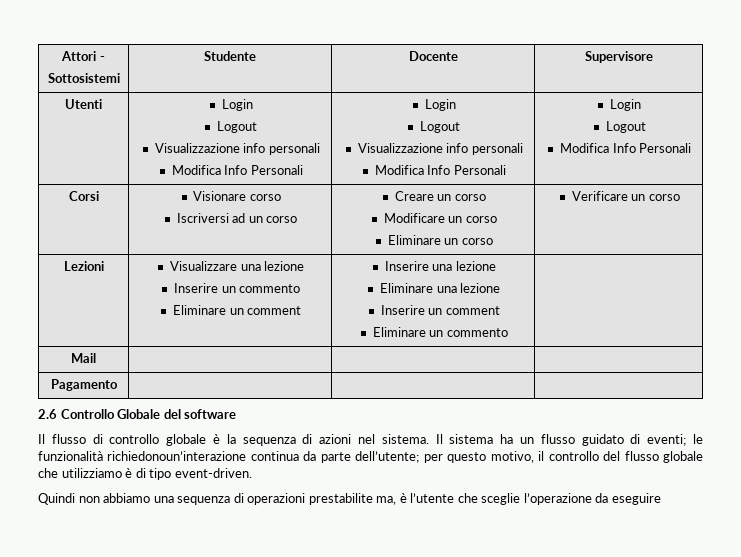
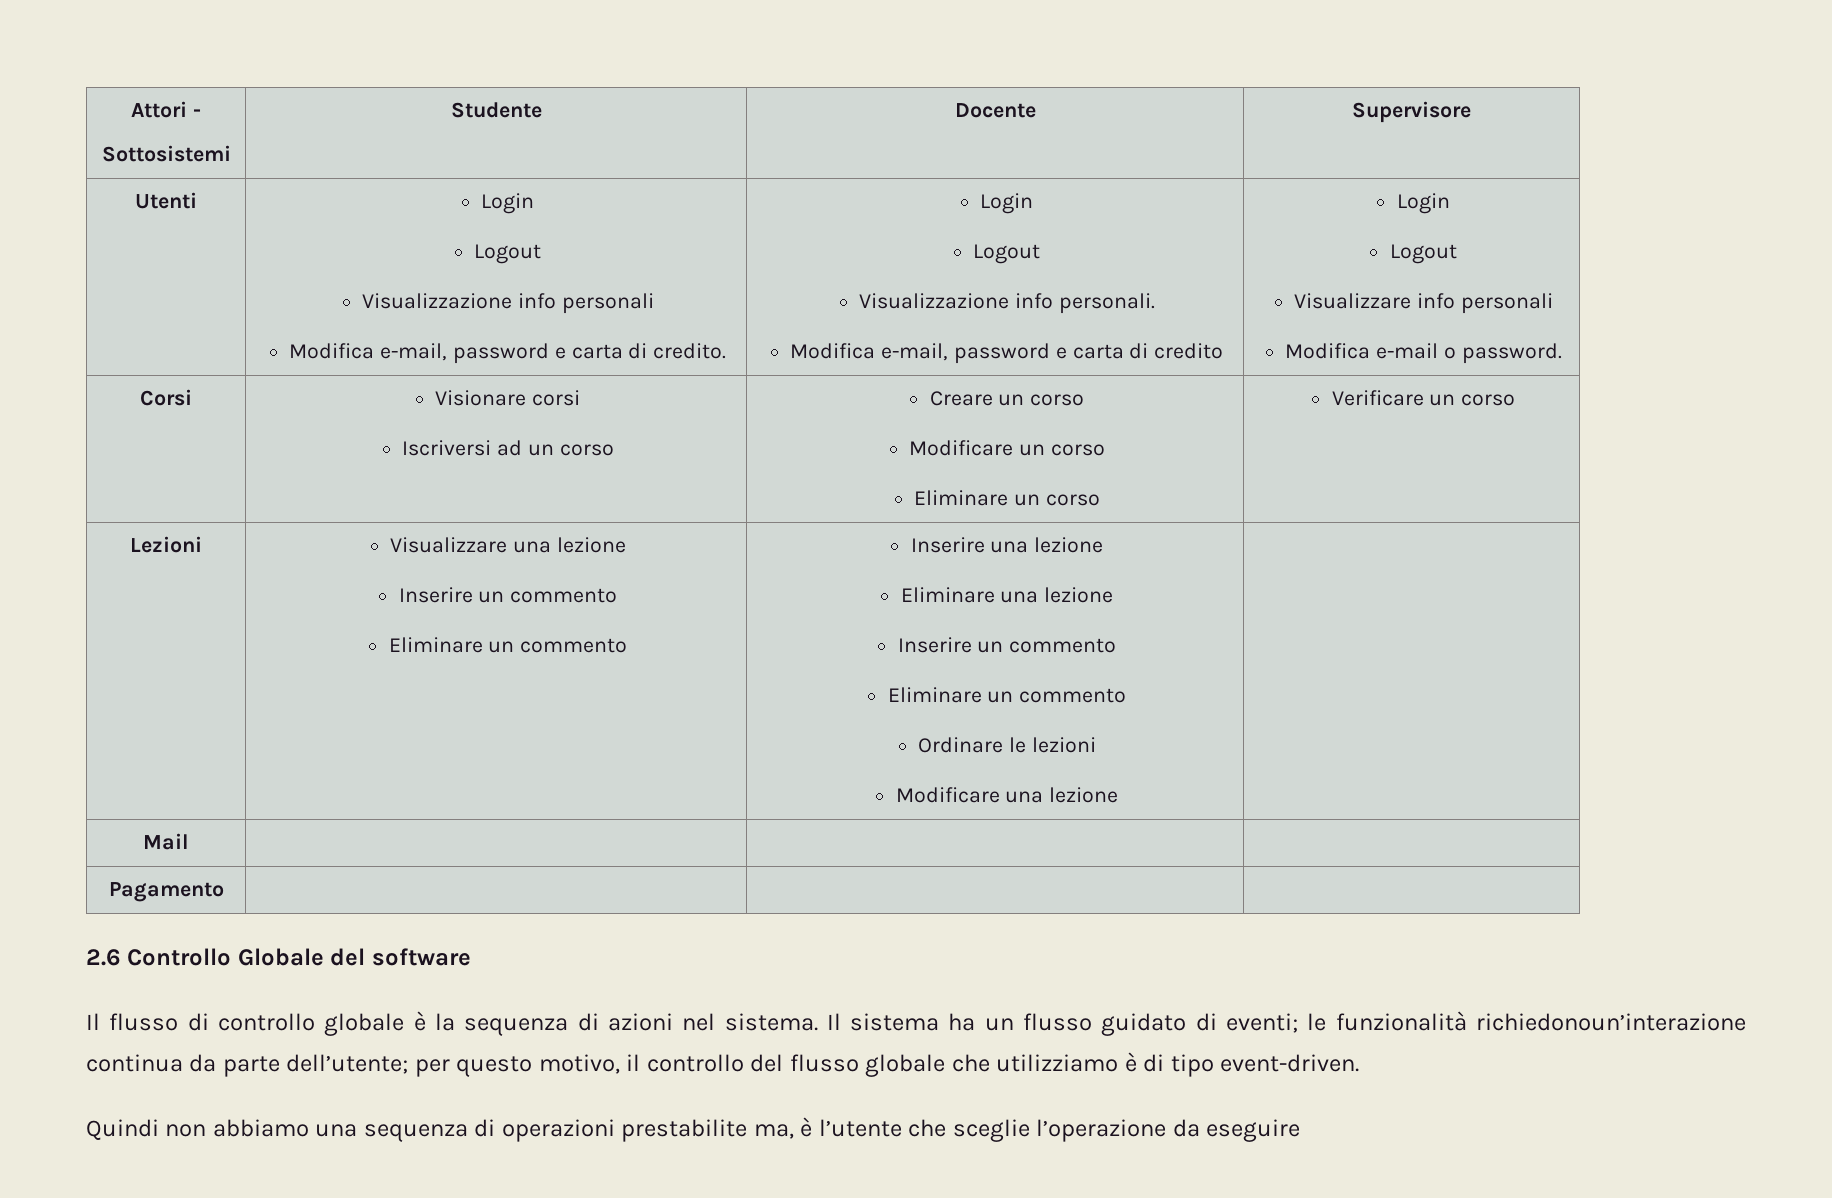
  Utenti | Login
  Logout
  Visualizzazione info personali
- Modifica Info Personali | Login
+ Modifica e-mail, password e carta di credito. | Login
  Logout
- Visualizzazione info personali
- Modifica Info Personali | Login
+ Visualizzazione info personali.
+ Modifica e-mail, password e carta di credito | Login
  Logout
- Modifica Info Personali
+ Visualizzare info personali
+ Modifica e-mail o password.
- Corsi | Visionare corso
+ Corsi | Visionare corsi
  Lezioni | Visualizzare una lezione
  Inserire un commento
- Eliminare un comment | Inserire una lezione
+ Eliminare un commento | Inserire una lezione
  Eliminare una lezione
- Inserire un comment
- Eliminare un commento |
+ Inserire un commento
+ Eliminare un commento
+ Ordinare le lezioni
+ Modificare una lezione |

